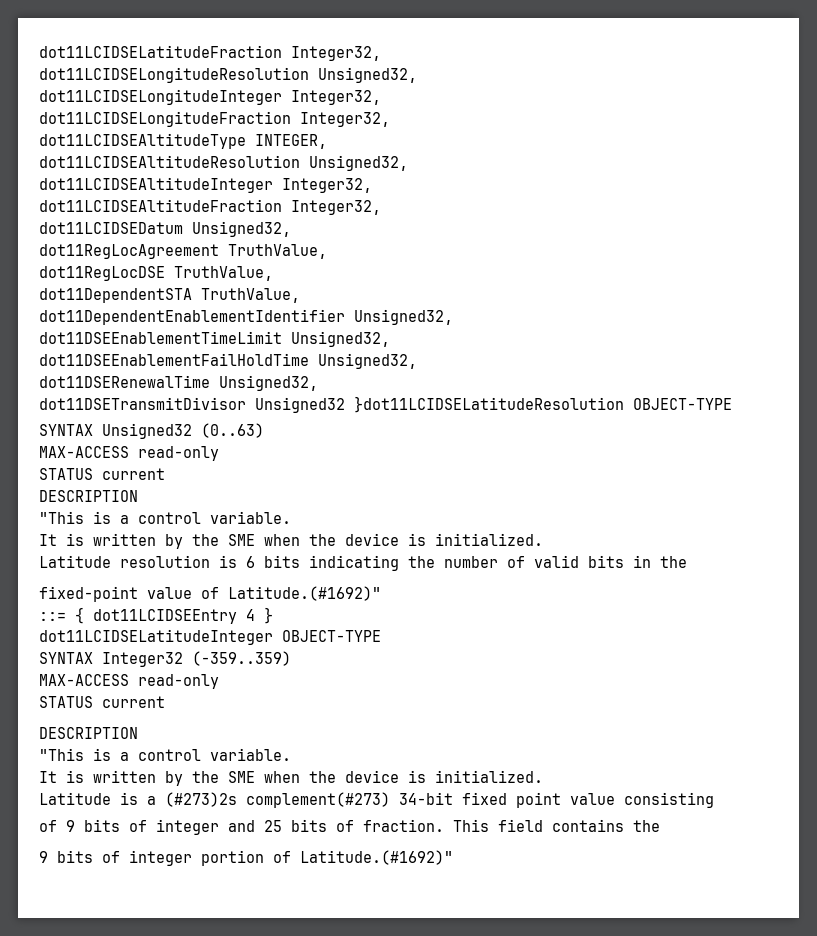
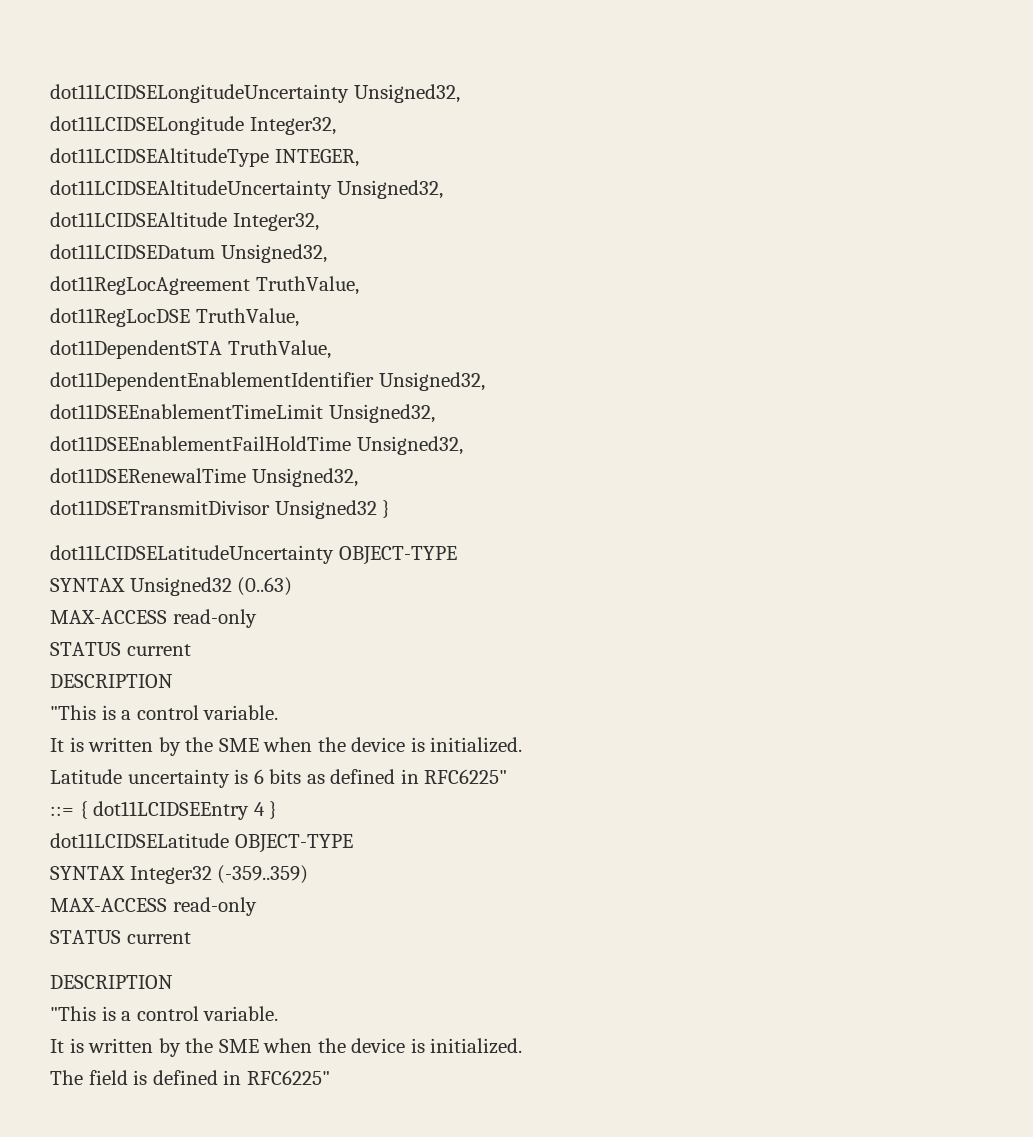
- dot11LCIDSELatitudeFraction Integer32,
- dot11LCIDSELongitudeResolution Unsigned32,
- dot11LCIDSELongitudeInteger Integer32,
- dot11LCIDSELongitudeFraction Integer32,
+ dot11LCIDSELongitudeUncertainty Unsigned32,
+ dot11LCIDSELongitude Integer32,
- dot11LCIDSEAltitudeResolution Unsigned32,
- dot11LCIDSEAltitudeInteger Integer32,
- dot11LCIDSEAltitudeFraction Integer32,
+ dot11LCIDSEAltitudeUncertainty Unsigned32,
+ dot11LCIDSEAltitude Integer32,
- dot11DSETransmitDivisor Unsigned32 }dot11LCIDSELatitudeResolution OBJECT-TYPE
+ dot11DSETransmitDivisor Unsigned32 }
+ dot11LCIDSELatitudeUncertainty OBJECT-TYPE
- Latitude resolution is 6 bits indicating the number of valid bits in the
- fixed-point value of Latitude.(#1692)"
+ Latitude uncertainty is 6 bits as defined in RFC6225"
- dot11LCIDSELatitudeInteger OBJECT-TYPE
+ dot11LCIDSELatitude OBJECT-TYPE
- Latitude is a (#273)2s complement(#273) 34-bit fixed point value consisting
- of 9 bits of integer and 25 bits of fraction. This field contains the
- 9 bits of integer portion of Latitude.(#1692)"
+ The field is defined in RFC6225"

